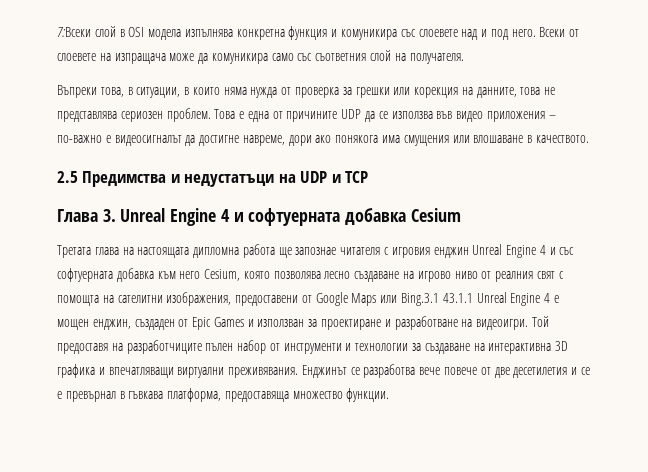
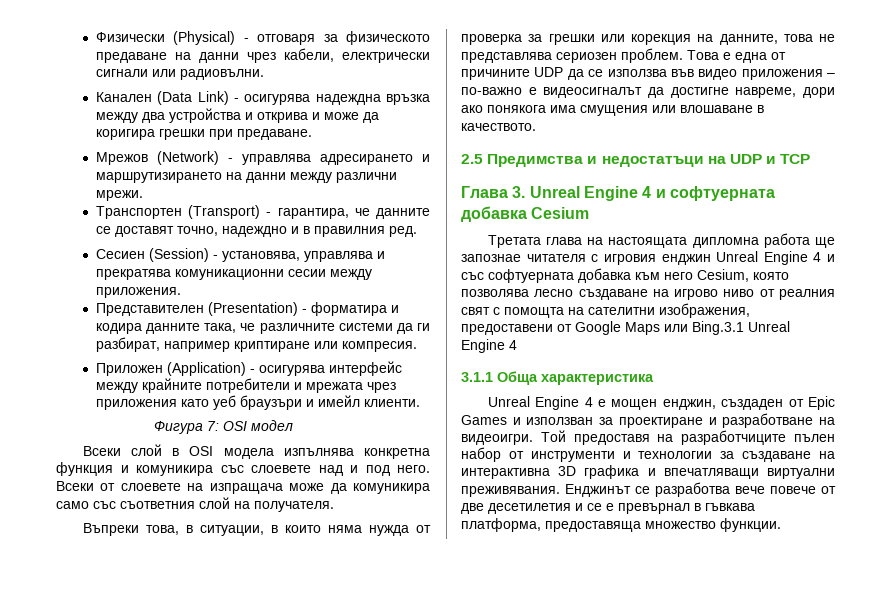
- 7:Всеки слой в OSI модела изпълнява конкретна функция и комуникира със слоевете над и под него.
+ Физически (Physical) - отговаря за физическото предаване на данни чрез кабели, електрически сигнали или радиовълни.
+ Канален (Data Link) - осигурява надеждна връзка между два устройства и открива и може да коригира грешки при предаване.
+ Мрежов (Network) - управлява адресирането и маршрутизирането на данни между различни мрежи.
+ Транспортен (Transport) - гарантира, че данните се доставят точно, надеждно и в правилния ред.
+ Сесиен (Session) - установява, управлява и прекратява комуникационни сесии между приложения.
+ Представителен (Presentation) - форматира и кодира данните така, че различните системи да ги разбират, например криптиране или компресия.
+ Приложен (Application) - осигурява интерфейс между крайните потребители и мрежата чрез приложения като уеб браузъри и имейл клиенти.
+ Фигура 7: OSI модел
+ Всеки слой в OSI модела изпълнява конкретна функция и комуникира със слоевете над и под него.
- 2.5 Предимства и недустатъци на UDP и TCP
+ 2.5 Предимства и недостатъци на UDP и TCP
- Третата глава на настоящата дипломна работа ще запознае читателя с игровия енджин Unreal Engine 4 и със софтуерната добавка към него Cesium, която позволява лесно създаване на игрово ниво от реалния свят с помощта на сателитни изображения, предоставени от Google Maps или Bing.3.1 43.1.1 Unreal Engine 4 е мощен енджин, създаден от Epic Games и използван за проектиране и разработване на видеоигри.
+ Третата глава на настоящата дипломна работа ще запознае читателя с игровия енджин Unreal Engine 4 и със софтуерната добавка към него Cesium, която позволява лесно създаване на игрово ниво от реалния свят с помощта на сателитни изображения, предоставени от Google Maps или Bing.3.1 Unreal Engine 4
+ 3.1.1 Обща характеристика
+ Unreal Engine 4 е мощен енджин, създаден от Epic Games и използван за проектиране и разработване на видеоигри.

